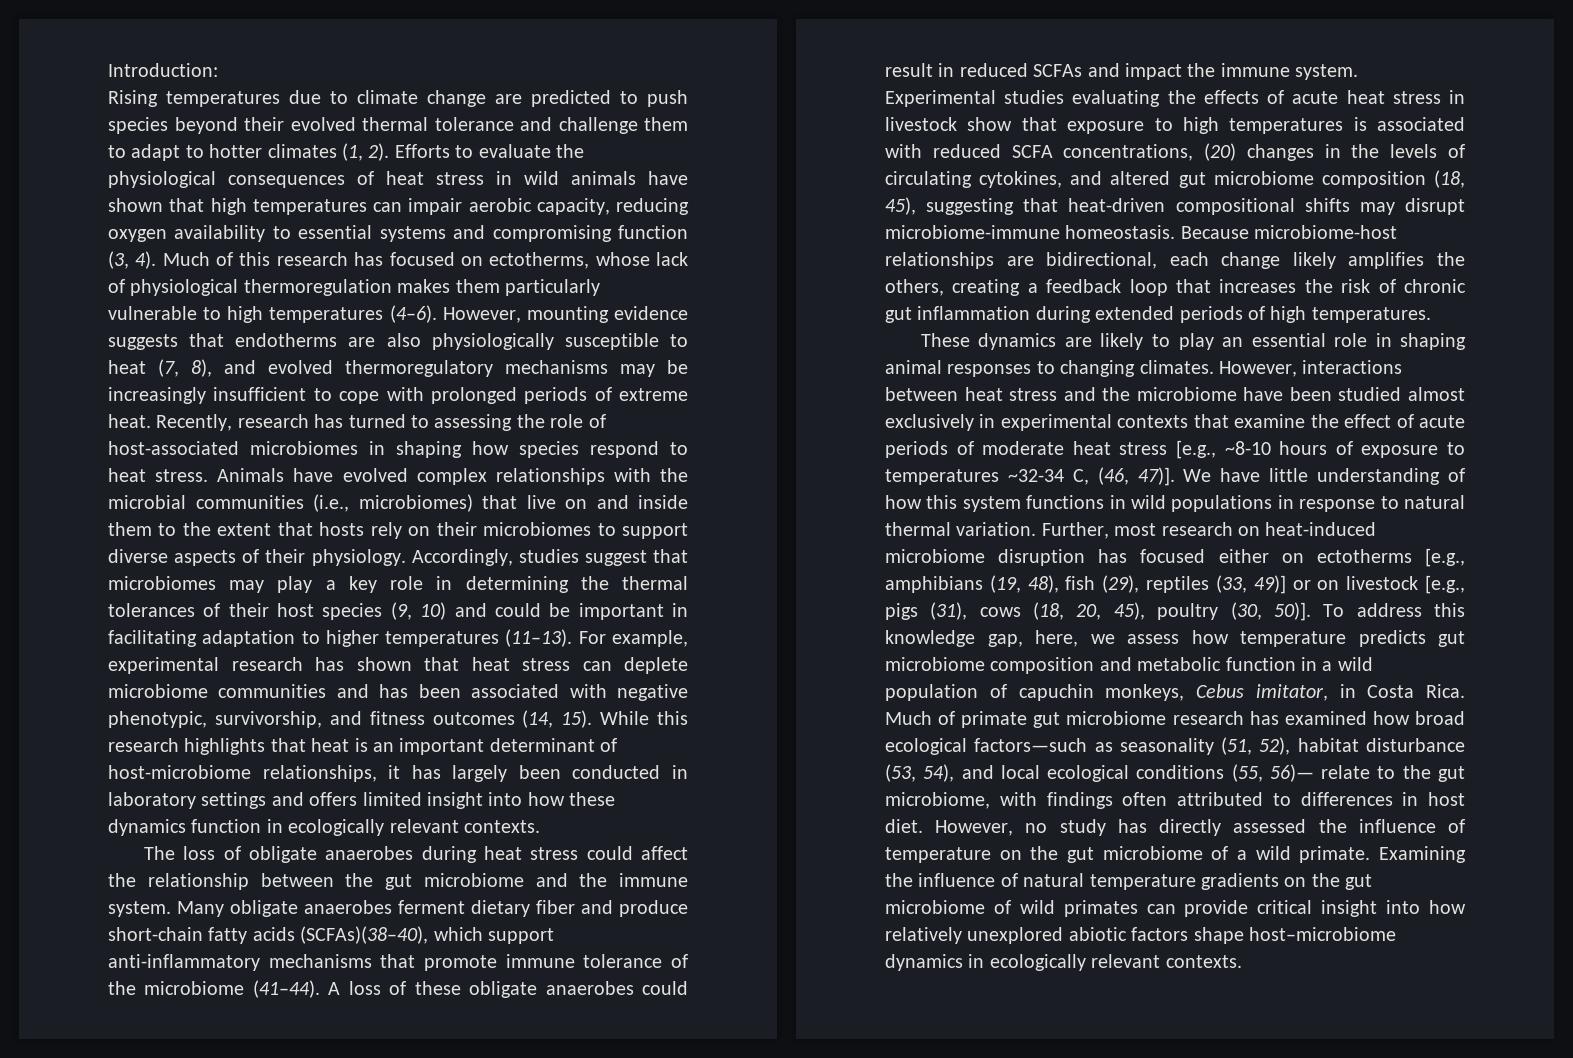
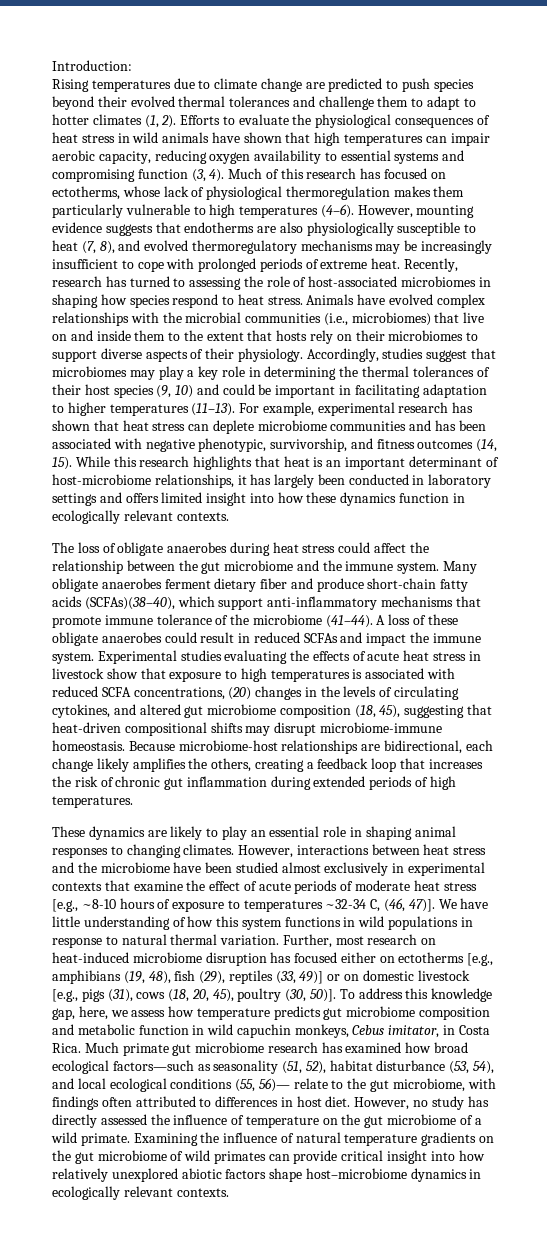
- Rising temperatures due to climate change are predicted to push species beyond their evolved thermal tolerance and challenge them to adapt to hotter climates (1, 2).
+ Rising temperatures due to climate change are predicted to push species beyond their evolved thermal tolerances and challenge them to adapt to hotter climates (1, 2).
- Further, most research on heat-induced microbiome disruption has focused either on ectotherms [e.g., amphibians (19, 48), fish (29), reptiles (33, 49)] or on livestock [e.g., pigs (31), cows (18, 20, 45), poultry (30, 50)].
+ Further, most research on heat-induced microbiome disruption has focused either on ectotherms [e.g., amphibians (19, 48), fish (29), reptiles (33, 49)] or on domestic livestock [e.g., pigs (31), cows (18, 20, 45), poultry (30, 50)].
- To address this knowledge gap, here, we assess how temperature predicts gut microbiome composition and metabolic function in a wild population of capuchin monkeys, Cebus imitator, in Costa Rica.
+ To address this knowledge gap, here, we assess how temperature predicts gut microbiome composition and metabolic function in wild capuchin monkeys, Cebus imitator, in Costa Rica.
- Much of primate gut microbiome research has examined how broad ecological factors—such as seasonality (51, 52), habitat disturbance (53, 54), and local ecological conditions (55, 56)— relate to the gut microbiome, with findings often attributed to differences in host diet.
+ Much primate gut microbiome research has examined how broad ecological factors—such as seasonality (51, 52), habitat disturbance (53, 54), and local ecological conditions (55, 56)— relate to the gut microbiome, with findings often attributed to differences in host diet.

